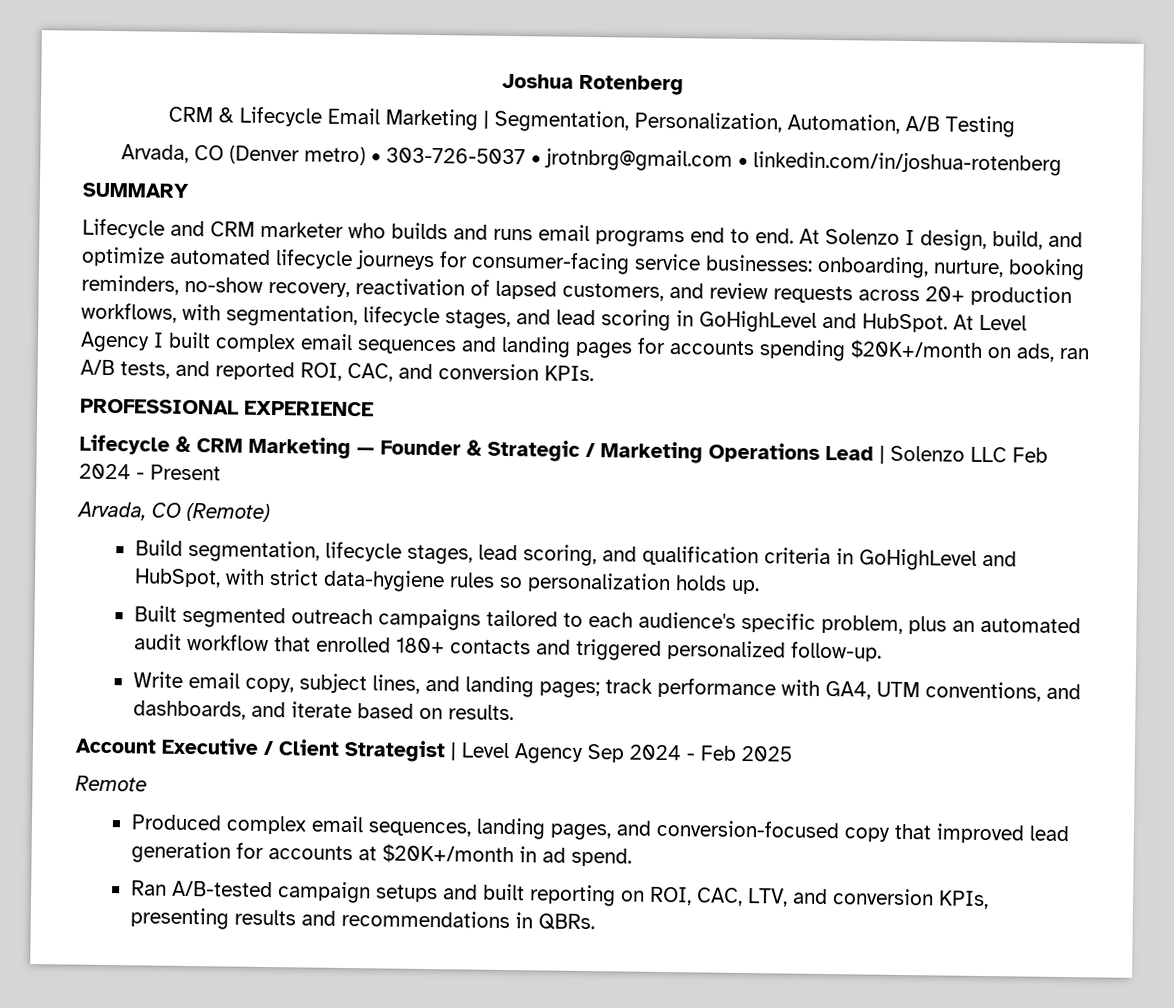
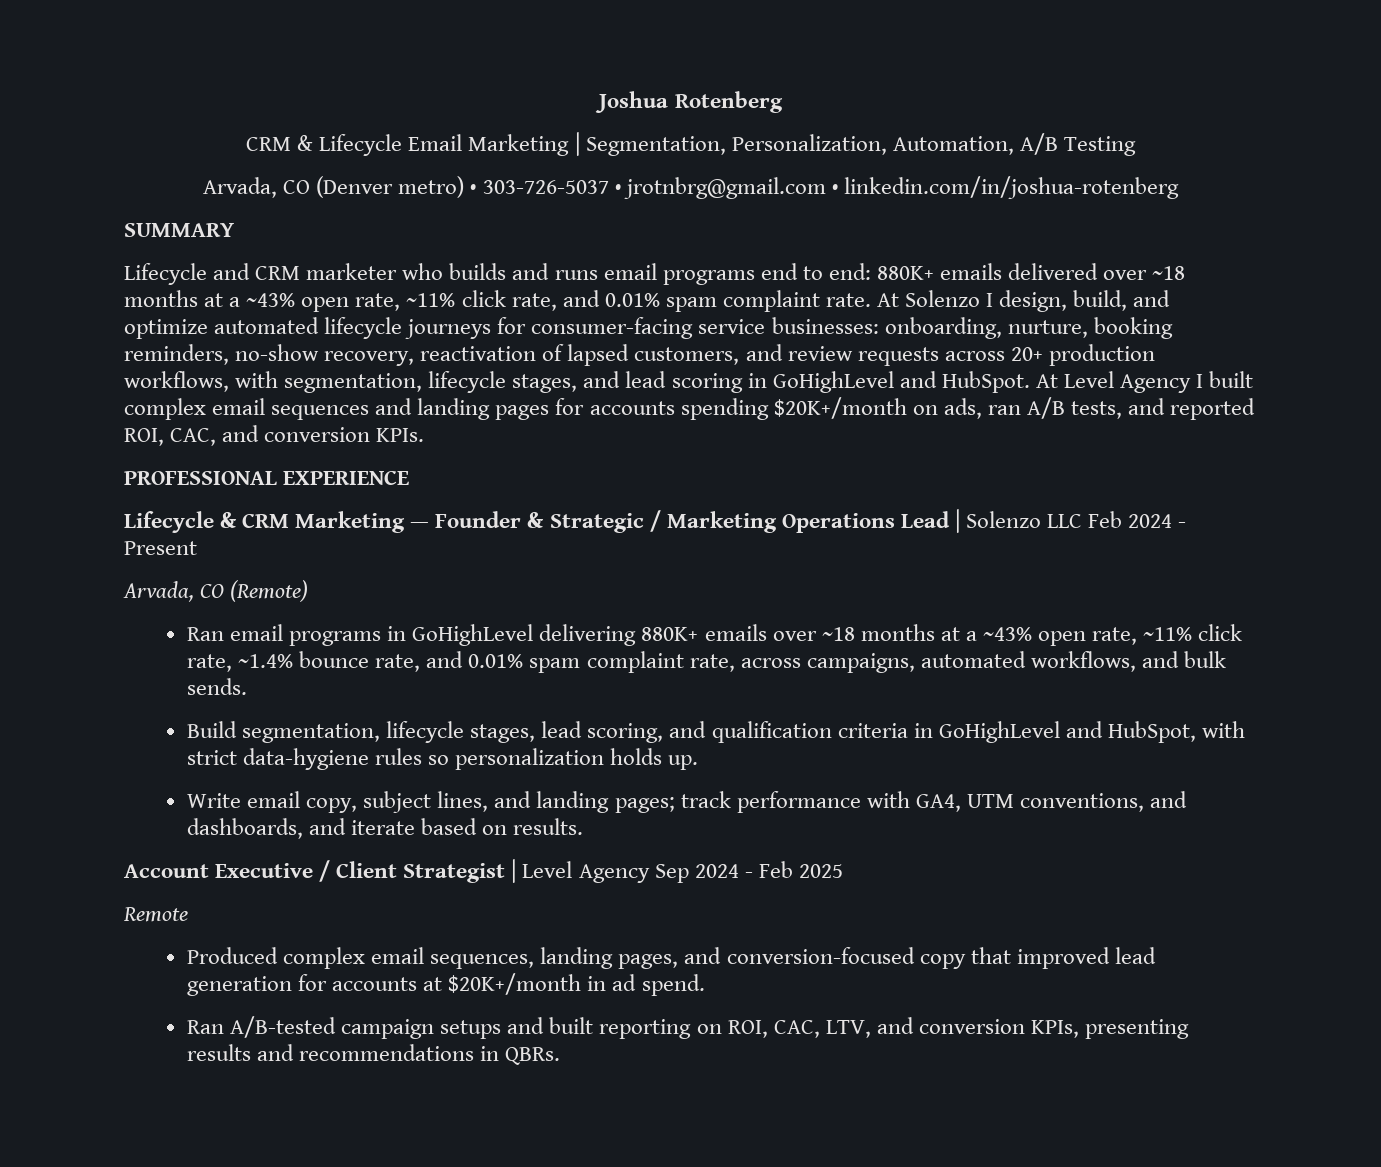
- Lifecycle and CRM marketer who builds and runs email programs end to end.
+ Lifecycle and CRM marketer who builds and runs email programs end to end: 880K+ emails delivered over ~18 months at a ~43% open rate, ~11% click rate, and 0.01% spam complaint rate.
+ Ran email programs in GoHighLevel delivering 880K+ emails over ~18 months at a ~43% open rate, ~11% click rate, ~1.4% bounce rate, and 0.01% spam complaint rate, across campaigns, automated workflows, and bulk sends.
- Built segmented outreach campaigns tailored to each audience's specific problem, plus an automated audit workflow that enrolled 180+ contacts and triggered personalized follow-up.

